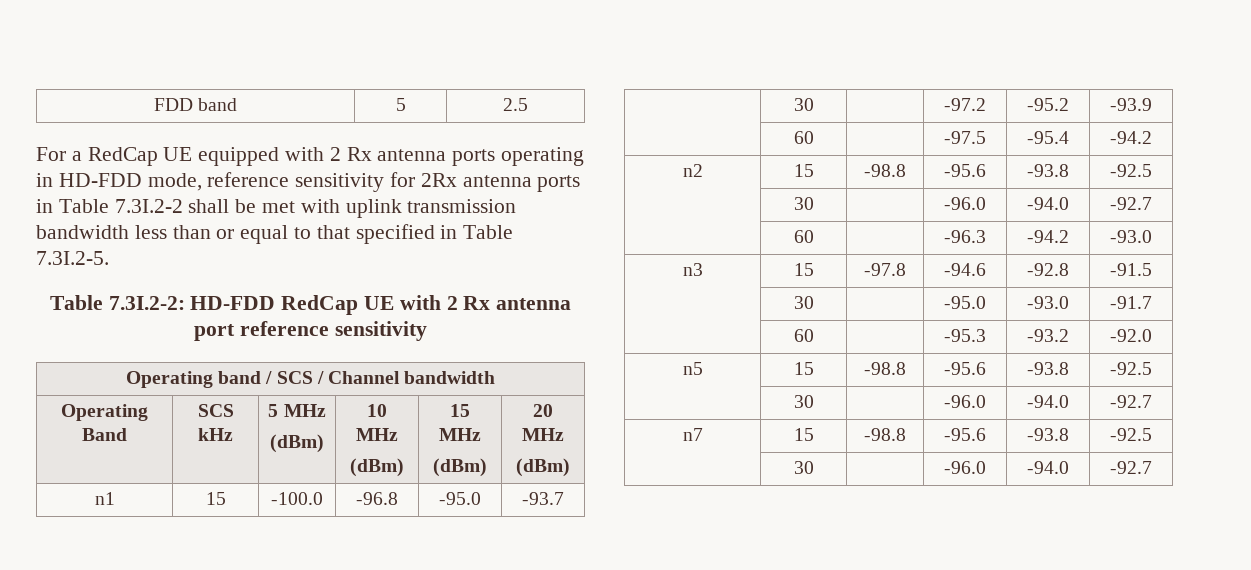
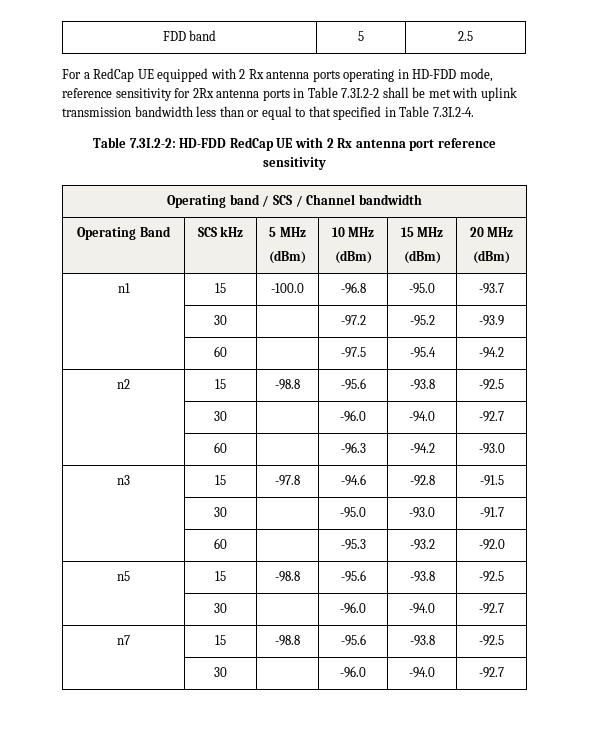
- For a RedCap UE equipped with 2 Rx antenna ports operating in HD-FDD mode, reference sensitivity for 2Rx antenna ports in Table 7.3I.2-2 shall be met with uplink transmission bandwidth less than or equal to that specified in Table 7.3I.2-5.
+ For a RedCap UE equipped with 2 Rx antenna ports operating in HD-FDD mode, reference sensitivity for 2Rx antenna ports in Table 7.3I.2-2 shall be met with uplink transmission bandwidth less than or equal to that specified in Table 7.3I.2-4.

